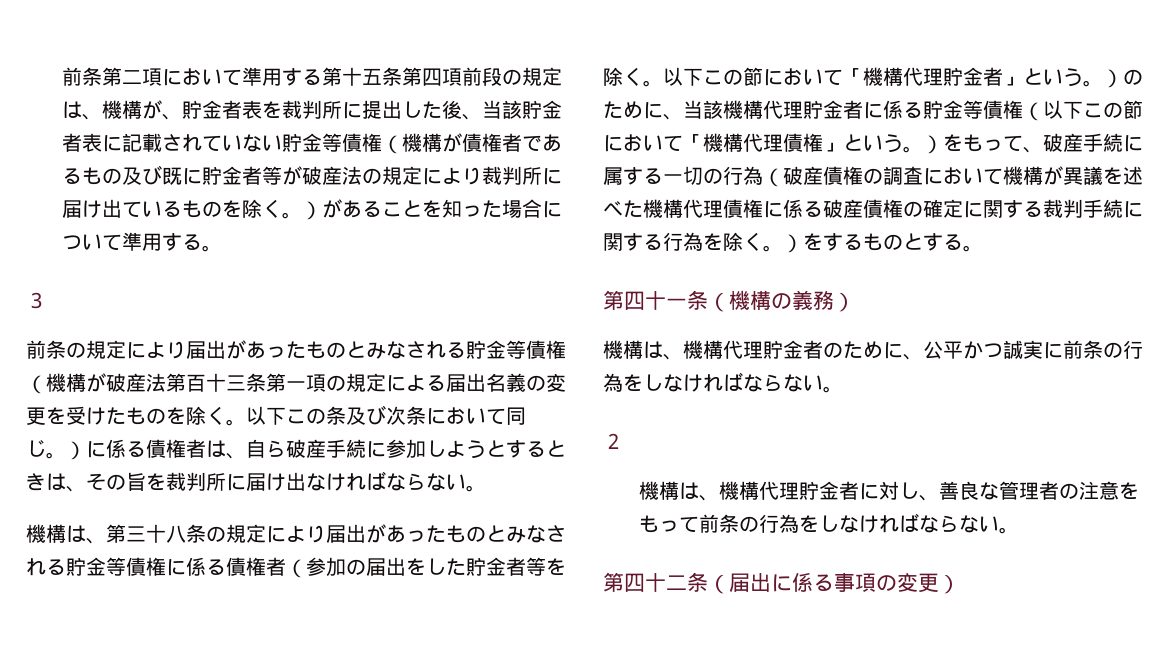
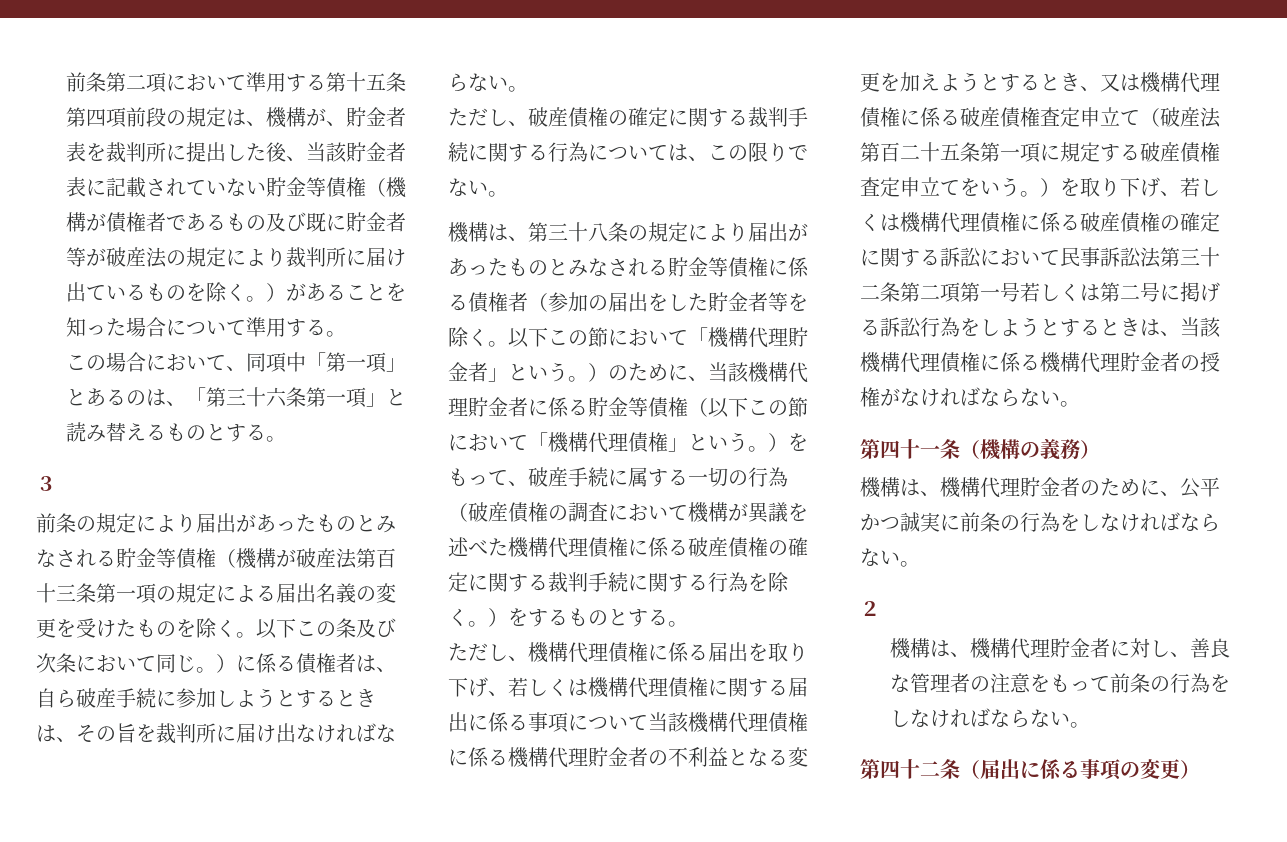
+ この場合において、同項中「第一項」とあるのは、「第三十六条第一項」と読み替えるものとする。
+ ただし、破産債権の確定に関する裁判手続に関する行為については、この限りでない。
+ ただし、機構代理債権に係る届出を取り下げ、若しくは機構代理債権に関する届出に係る事項について当該機構代理債権に係る機構代理貯金者の不利益となる変更を加えようとするとき、又は機構代理債権に係る破産債権査定申立て（破産法第百二十五条第一項に規定する破産債権査定申立てをいう。）を取り下げ、若しくは機構代理債権に係る破産債権の確定に関する訴訟において民事訴訟法第三十二条第二項第一号若しくは第二号に掲げる訴訟行為をしようとするときは、当該機構代理債権に係る機構代理貯金者の授権がなければならない。

